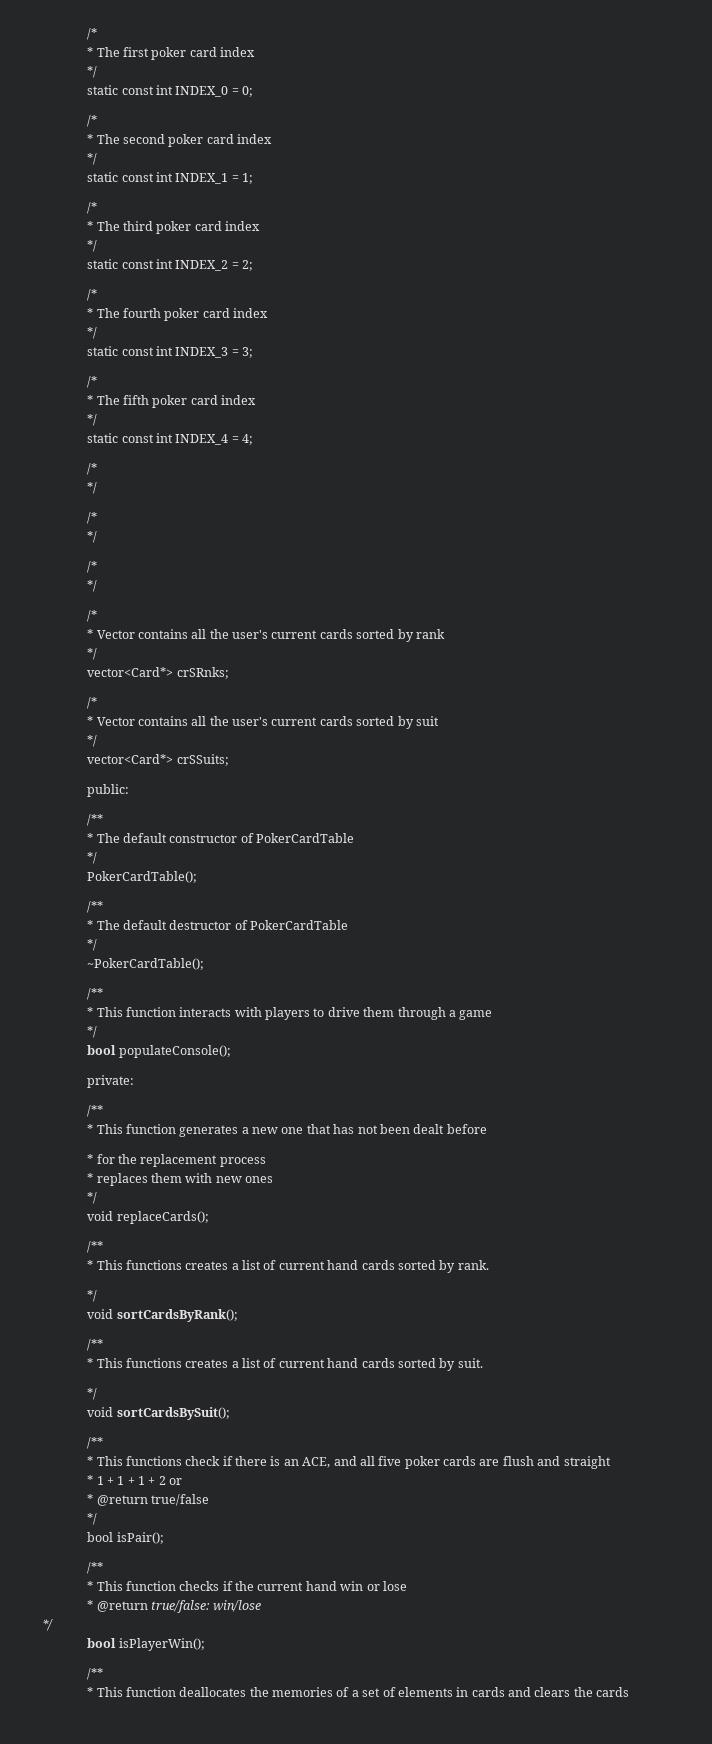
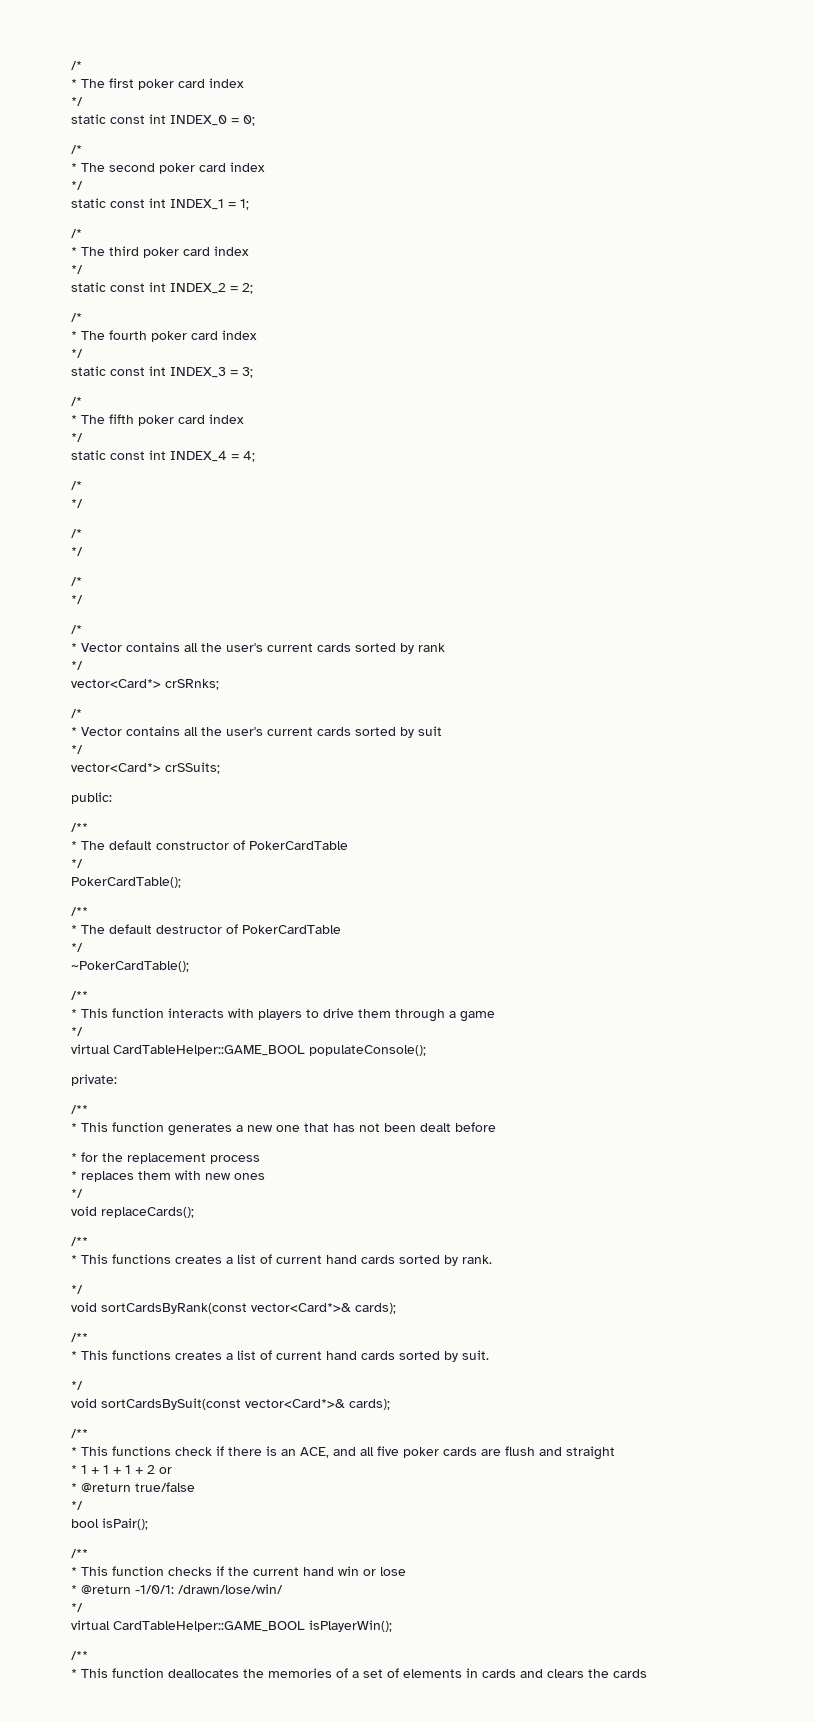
- bool populateConsole();
+ virtual CardTableHelper::GAME_BOOL populateConsole();
- void sortCardsByRank();
+ void sortCardsByRank(const vector<Card*>& cards);
- void sortCardsBySuit();
+ void sortCardsBySuit(const vector<Card*>& cards);
- * @return true/false: win/lose
+ * @return -1/0/1: /drawn/lose/win/
  */
- bool isPlayerWin();
+ virtual CardTableHelper::GAME_BOOL isPlayerWin();

